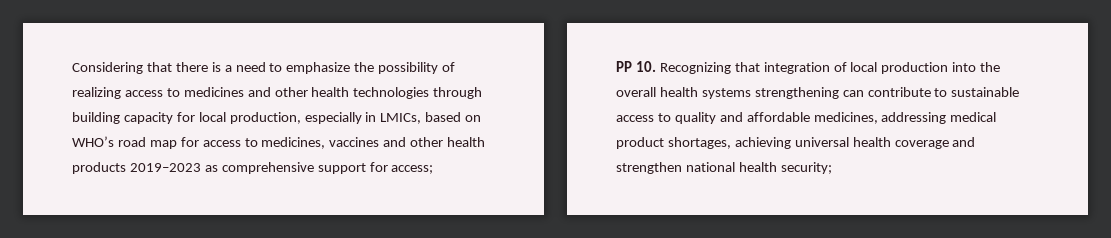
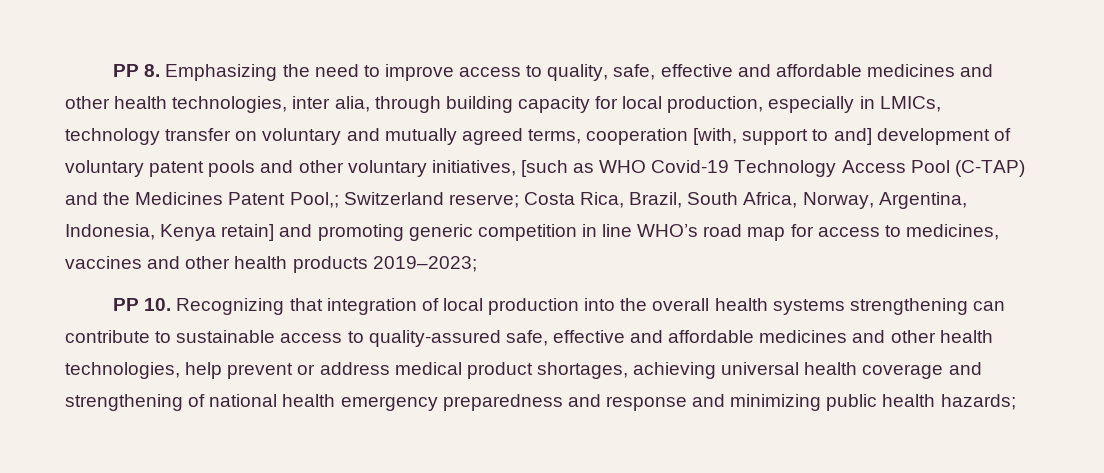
- Considering that there is a need to emphasize the possibility of realizing access to medicines and other health technologies through building capacity for local production, especially in LMICs, based on WHO’s road map for access to medicines, vaccines and other health products 2019–2023 as comprehensive support for access;
+ PP 8. Emphasizing the need to improve access to quality, safe, effective and affordable medicines and other health technologies, inter alia, through building capacity for local production, especially in LMICs, technology transfer on voluntary and mutually agreed terms, cooperation [with, support to and] development of voluntary patent pools and other voluntary initiatives, [such as WHO Covid-19 Technology Access Pool (C-TAP) and the Medicines Patent Pool,; Switzerland reserve; Costa Rica, Brazil, South Africa, Norway, Argentina, Indonesia, Kenya retain] and promoting generic competition in line WHO’s road map for access to medicines, vaccines and other health products 2019–2023;
- PP 10. Recognizing that integration of local production into the overall health systems strengthening can contribute to sustainable access to quality and affordable medicines, addressing medical product shortages, achieving universal health coverage and strengthen national health security;
+ PP 10. Recognizing that integration of local production into the overall health systems strengthening can contribute to sustainable access to quality-assured safe, effective and affordable medicines and other health technologies, help prevent or address medical product shortages, achieving universal health coverage and strengthening of national health emergency preparedness and response and minimizing public health hazards;

